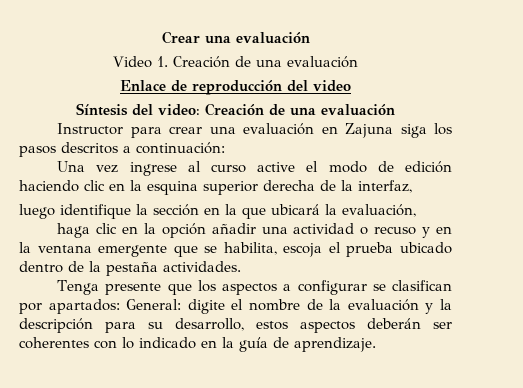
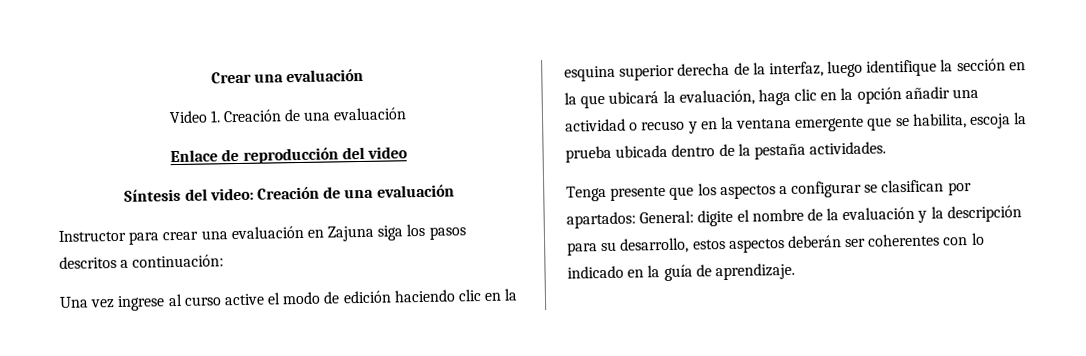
- Una vez ingrese al curso active el modo de edición haciendo clic en la esquina superior derecha de la interfaz,
- luego identifique la sección en la que ubicará la evaluación,
- haga clic en la opción añadir una actividad o recuso y en la ventana emergente que se habilita, escoja el prueba ubicado dentro de la pestaña actividades.
+ Una vez ingrese al curso active el modo de edición haciendo clic en la esquina superior derecha de la interfaz, luego identifique la sección en la que ubicará la evaluación, haga clic en la opción añadir una actividad o recuso y en la ventana emergente que se habilita, escoja la prueba ubicada dentro de la pestaña actividades.

